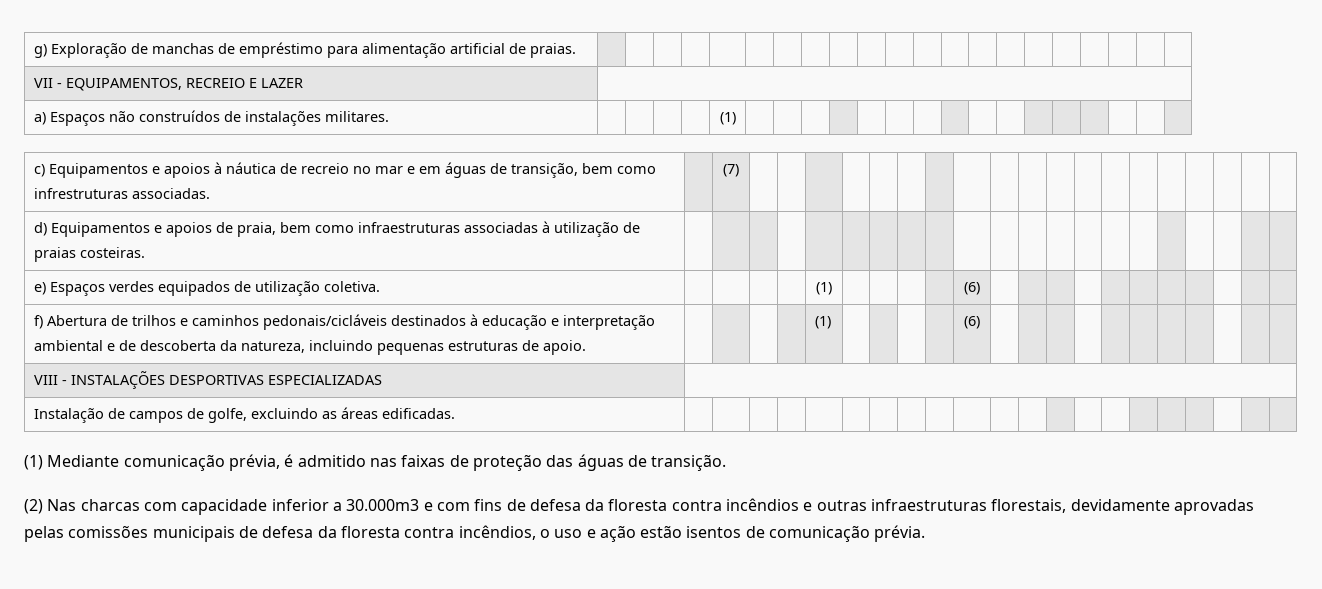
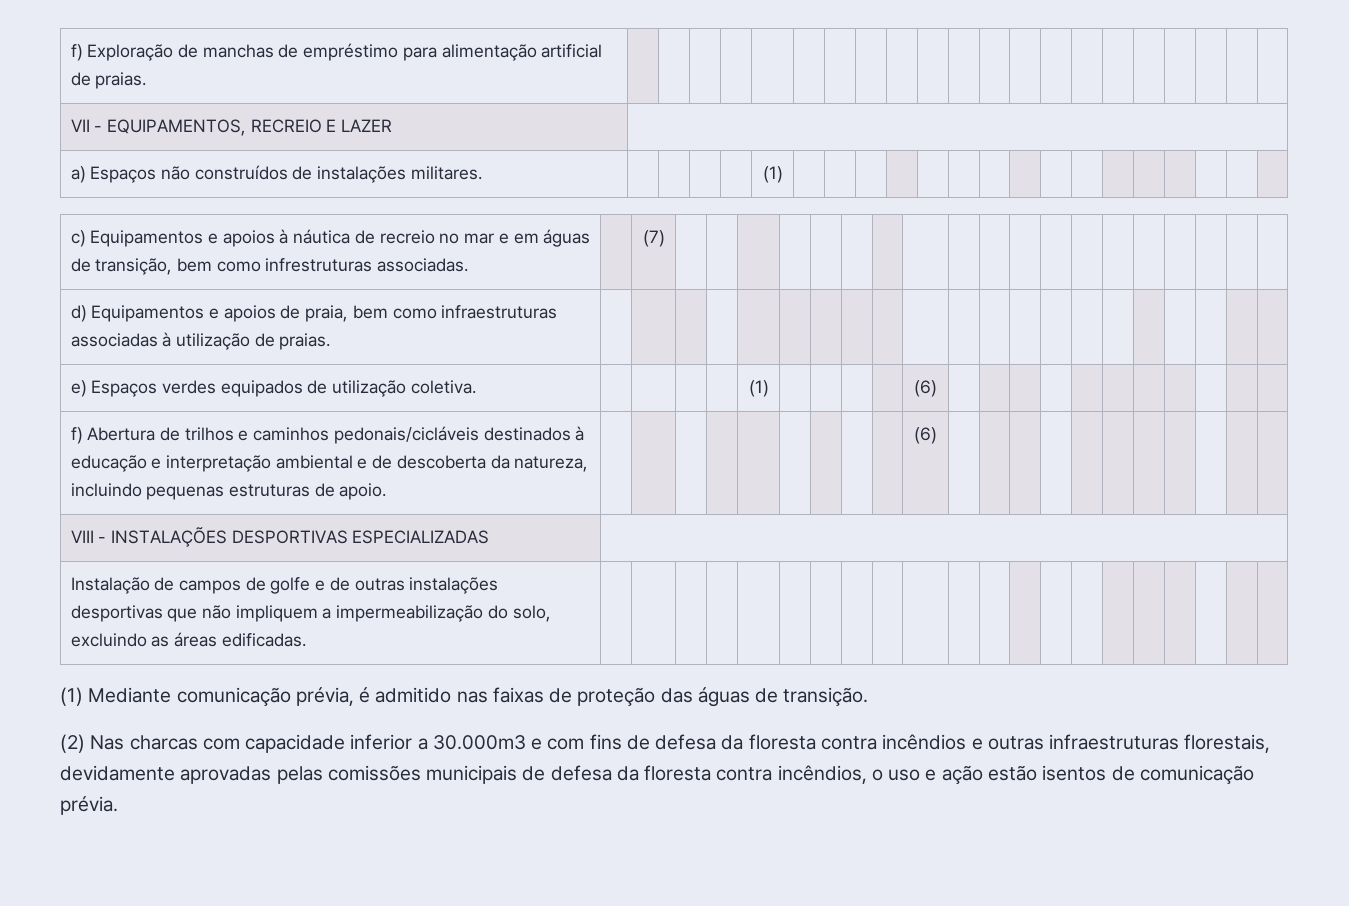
- g) Exploração de manchas de empréstimo para alimentação artificial de praias. | | | | | | | | | | | | | | | | | | | | |
+ f) Exploração de manchas de empréstimo para alimentação artificial de praias. | | | | | | | | | | | | | | | | | | | | |
- d) Equipamentos e apoios de praia, bem como infraestruturas associadas à utilização de praias costeiras. | | | | | | | | | | | | | | | | | | | | |
+ d) Equipamentos e apoios de praia, bem como infraestruturas associadas à utilização de praias. | | | | | | | | | | | | | | | | | | | | |
- f) Abertura de trilhos e caminhos pedonais/cicláveis destinados à educação e interpretação ambiental e de descoberta da natureza, incluindo pequenas estruturas de apoio. | | | | | (1) | | | | | (6) | | | | | | | | | | |
+ f) Abertura de trilhos e caminhos pedonais/cicláveis destinados à educação e interpretação ambiental e de descoberta da natureza, incluindo pequenas estruturas de apoio. | | | | | | | | | | (6) | | | | | | | | | | |
- Instalação de campos de golfe, excluindo as áreas edificadas. | | | | | | | | | | | | | | | | | | | | |
+ Instalação de campos de golfe e de outras instalações desportivas que não impliquem a impermeabilização do solo, excluindo as áreas edificadas. | | | | | | | | | | | | | | | | | | | | |

